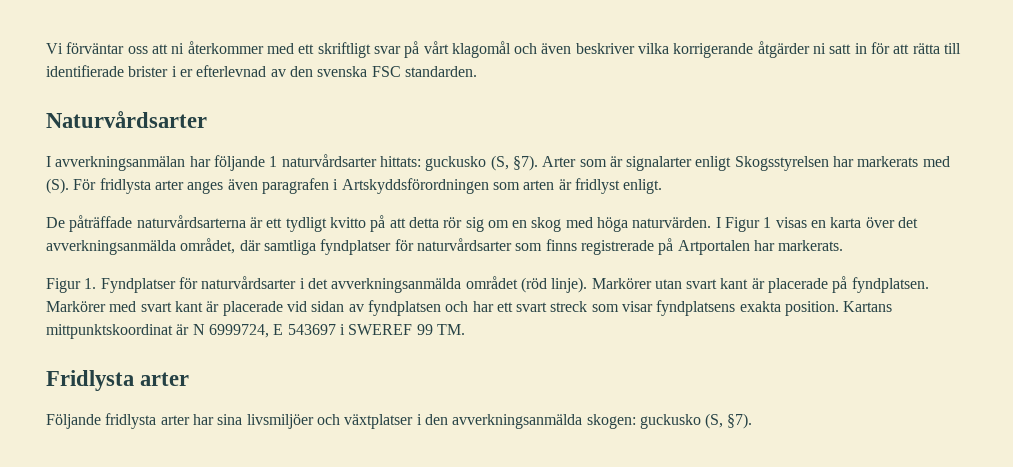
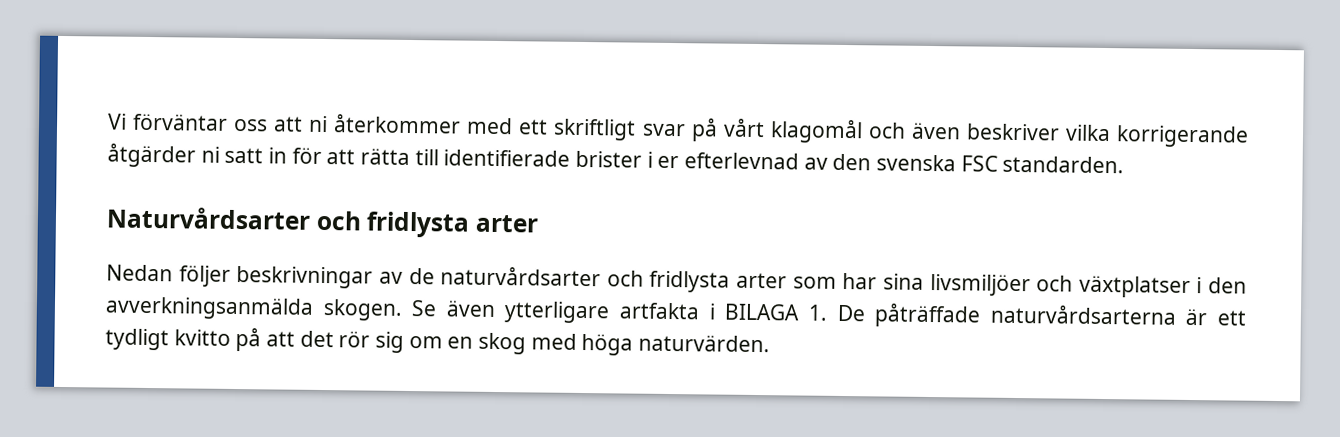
- Naturvårdsarter
- I avverkningsanmälan har följande 1 naturvårdsarter hittats: guckusko (S, §7). Arter som är signalarter enligt Skogsstyrelsen har markerats med (S). För fridlysta arter anges även paragrafen i Artskyddsförordningen som arten är fridlyst enligt.
- De påträffade naturvårdsarterna är ett tydligt kvitto på att detta rör sig om en skog med höga naturvärden. I Figur 1 visas en karta över det avverkningsanmälda området, där samtliga fyndplatser för naturvårdsarter som finns registrerade på Artportalen har markerats.
- Figur 1. Fyndplatser för naturvårdsarter i det avverkningsanmälda området (röd linje). Markörer utan svart kant är placerade på fyndplatsen. Markörer med svart kant är placerade vid sidan av fyndplatsen och har ett svart streck som visar fyndplatsens exakta position. Kartans mittpunktskoordinat är N 6999724, E 543697 i SWEREF 99 TM.
- Fridlysta arter
- Följande fridlysta arter har sina livsmiljöer och växtplatser i den avverkningsanmälda skogen: guckusko (S, §7).
+ Naturvårdsarter och fridlysta arter
+ Nedan följer beskrivningar av de naturvårdsarter och fridlysta arter som har sina livsmiljöer och växtplatser i den avverkningsanmälda skogen. Se även ytterligare artfakta i BILAGA 1. De påträffade naturvårdsarterna är ett tydligt kvitto på att det rör sig om en skog med höga naturvärden.

